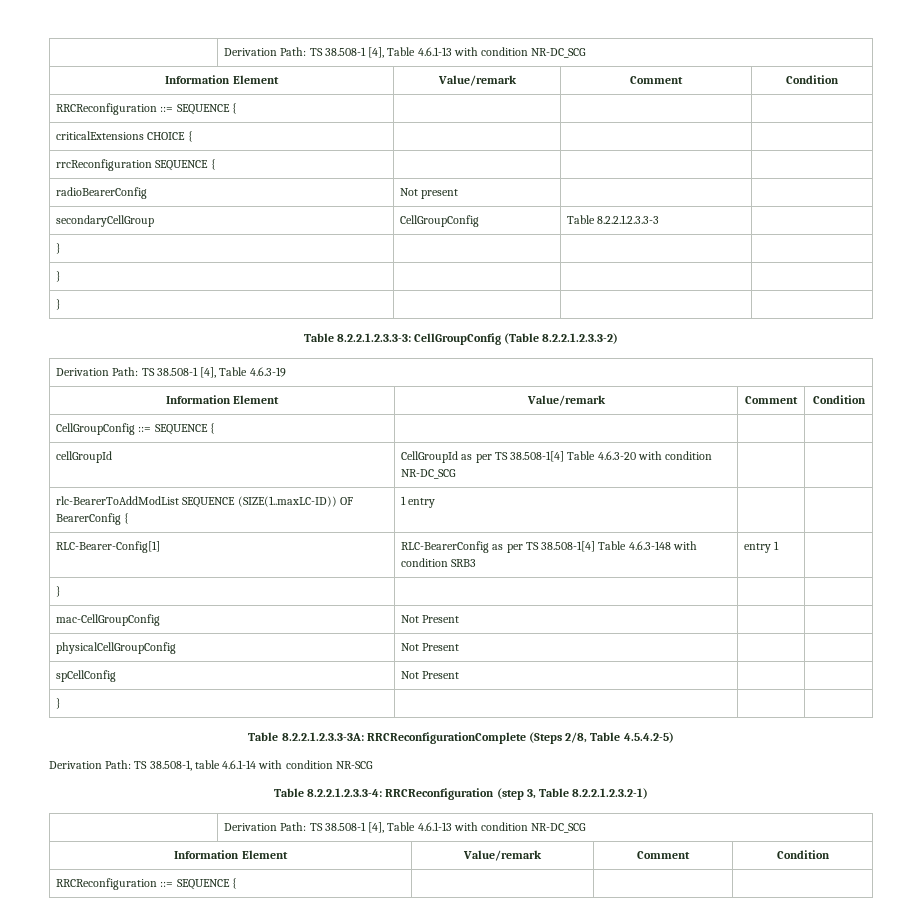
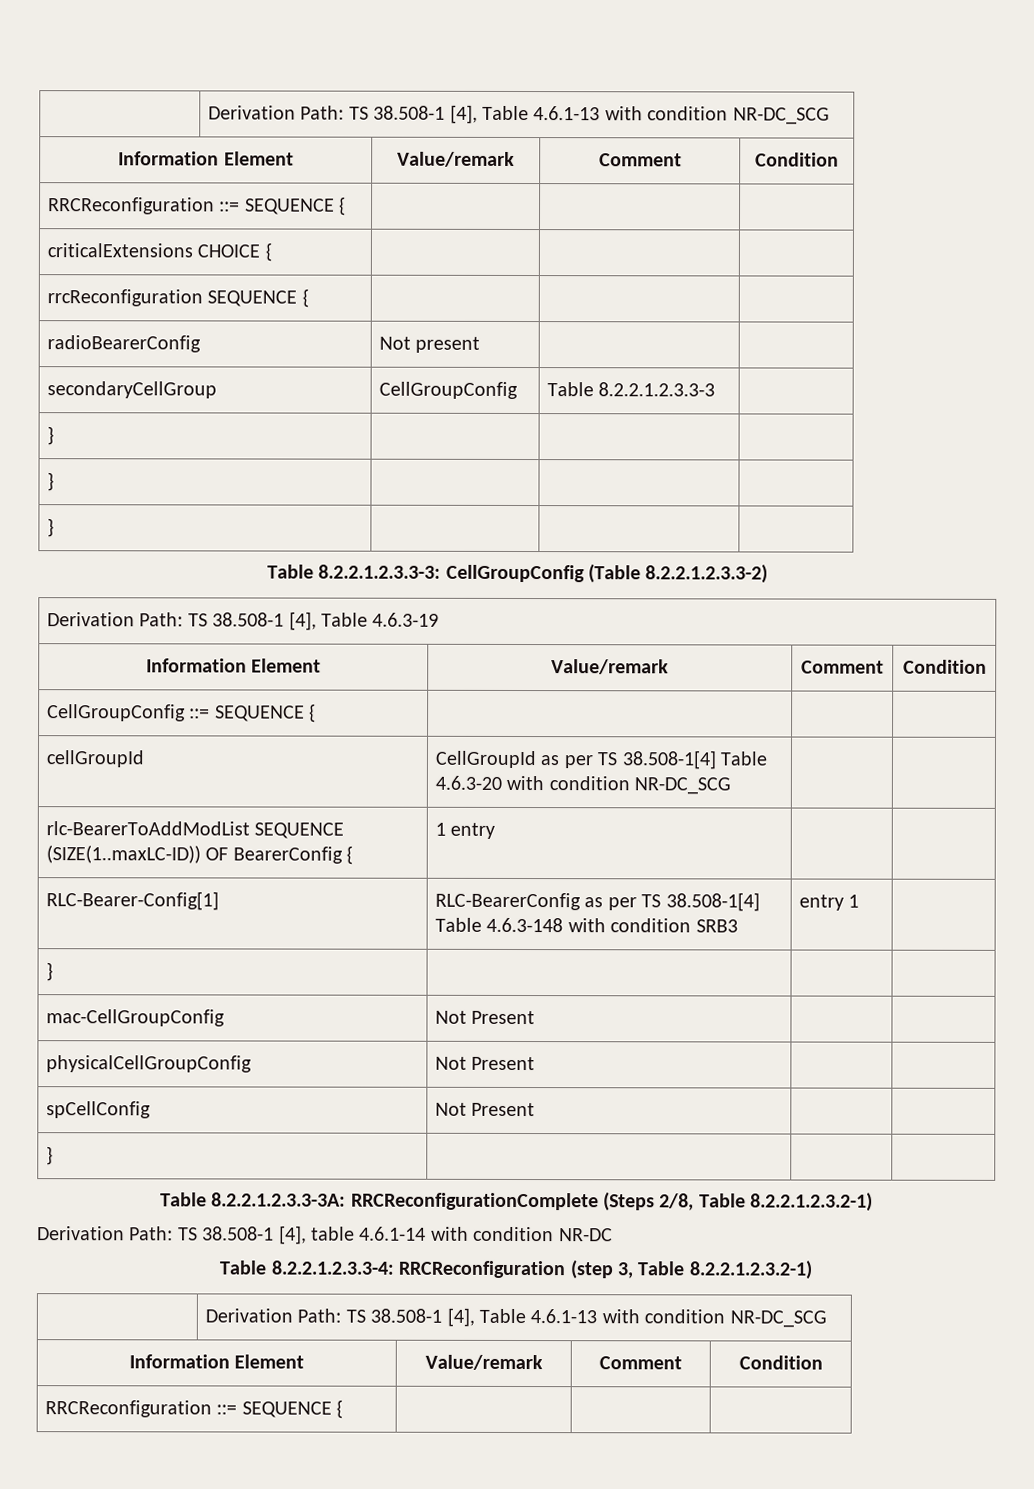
- Table 8.2.2.1.2.3.3-3A: RRCReconfigurationComplete (Steps 2/8, Table 4.5.4.2-5)
- Derivation Path: TS 38.508-1, table 4.6.1-14 with condition NR-SCG
+ Table 8.2.2.1.2.3.3-3A: RRCReconfigurationComplete (Steps 2/8, Table 8.2.2.1.2.3.2-1)
+ Derivation Path: TS 38.508-1 [4], table 4.6.1-14 with condition NR-DC

